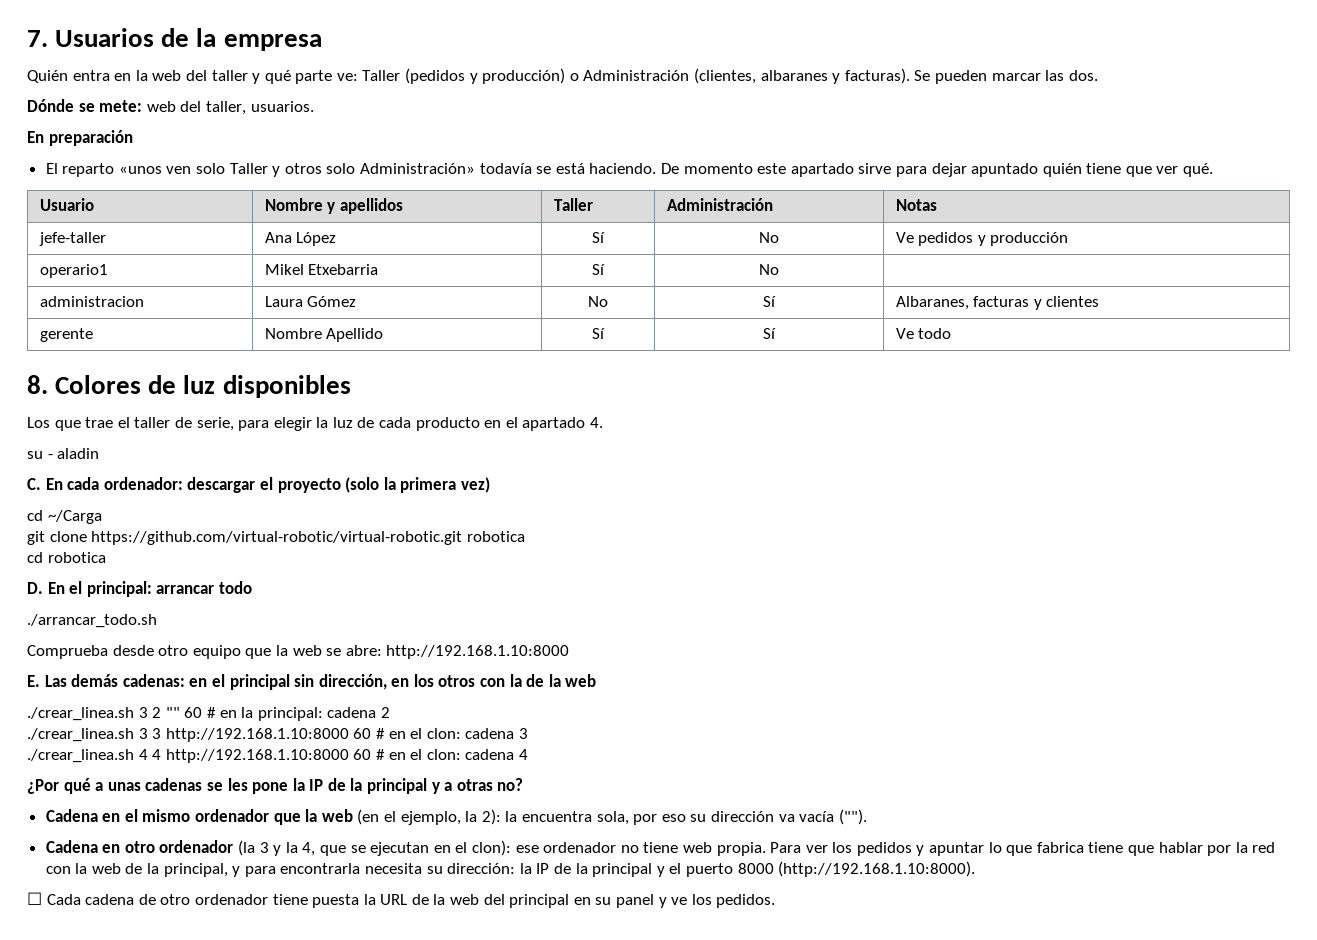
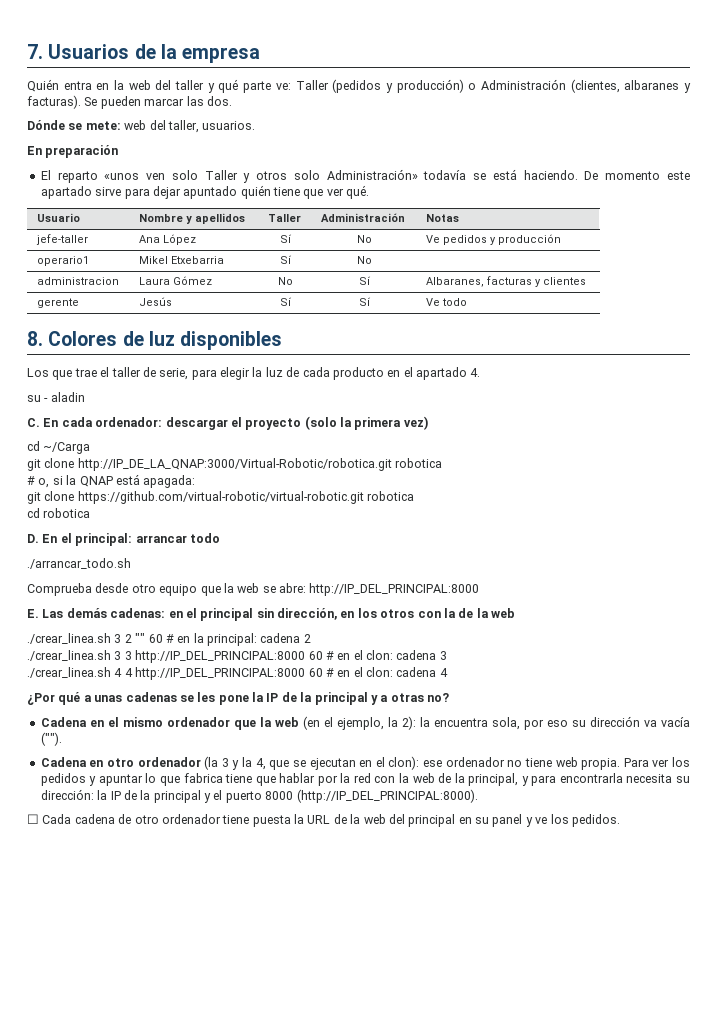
- gerente | Nombre Apellido | Sí | Sí | Ve todo
+ gerente | Jesús | Sí | Sí | Ve todo
+ git clone http://IP_DE_LA_QNAP:3000/Virtual-Robotic/robotica.git robotica
+ # o, si la QNAP está apagada:
- Comprueba desde otro equipo que la web se abre: http://192.168.1.10:8000
+ Comprueba desde otro equipo que la web se abre: http://IP_DEL_PRINCIPAL:8000
- ./crear_linea.sh 3 3 http://192.168.1.10:8000 60 # en el clon: cadena 3
+ ./crear_linea.sh 3 3 http://IP_DEL_PRINCIPAL:8000 60 # en el clon: cadena 3
- ./crear_linea.sh 4 4 http://192.168.1.10:8000 60 # en el clon: cadena 4
+ ./crear_linea.sh 4 4 http://IP_DEL_PRINCIPAL:8000 60 # en el clon: cadena 4
- Para ver los pedidos y apuntar lo que fabrica tiene que hablar por la red con la web de la principal, y para encontrarla necesita su dirección: la IP de la principal y el puerto 8000 (http://192.168.1.10:8000).
+ Para ver los pedidos y apuntar lo que fabrica tiene que hablar por la red con la web de la principal, y para encontrarla necesita su dirección: la IP de la principal y el puerto 8000 (http://IP_DEL_PRINCIPAL:8000).

